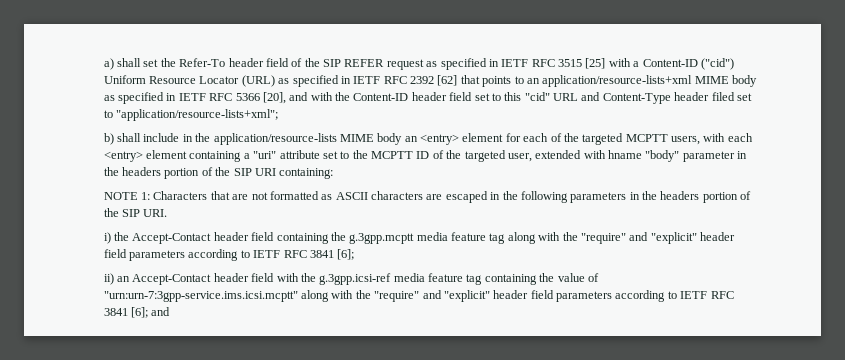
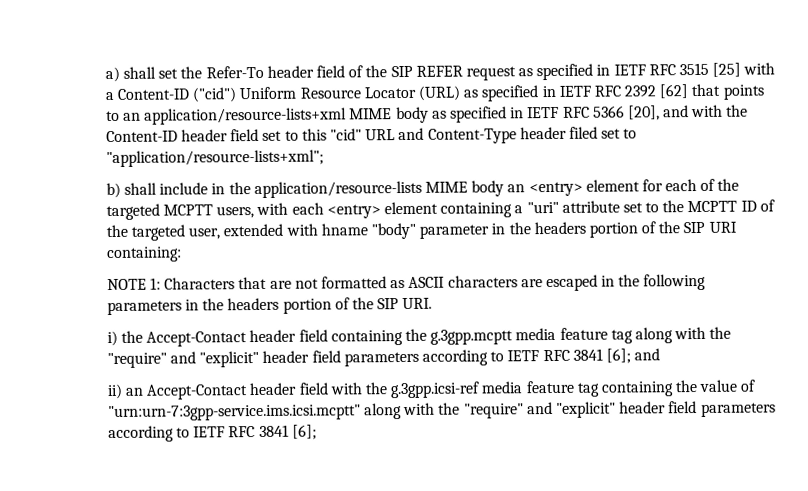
- i) the Accept-Contact header field containing the g.3gpp.mcptt media feature tag along with the "require" and "explicit" header field parameters according to IETF RFC 3841 [6];
+ i) the Accept-Contact header field containing the g.3gpp.mcptt media feature tag along with the "require" and "explicit" header field parameters according to IETF RFC 3841 [6]; and
- ii) an Accept-Contact header field with the g.3gpp.icsi-ref media feature tag containing the value of "urn:urn-7:3gpp-service.ims.icsi.mcptt" along with the "require" and "explicit" header field parameters according to IETF RFC 3841 [6]; and
+ ii) an Accept-Contact header field with the g.3gpp.icsi-ref media feature tag containing the value of "urn:urn-7:3gpp-service.ims.icsi.mcptt" along with the "require" and "explicit" header field parameters according to IETF RFC 3841 [6];

